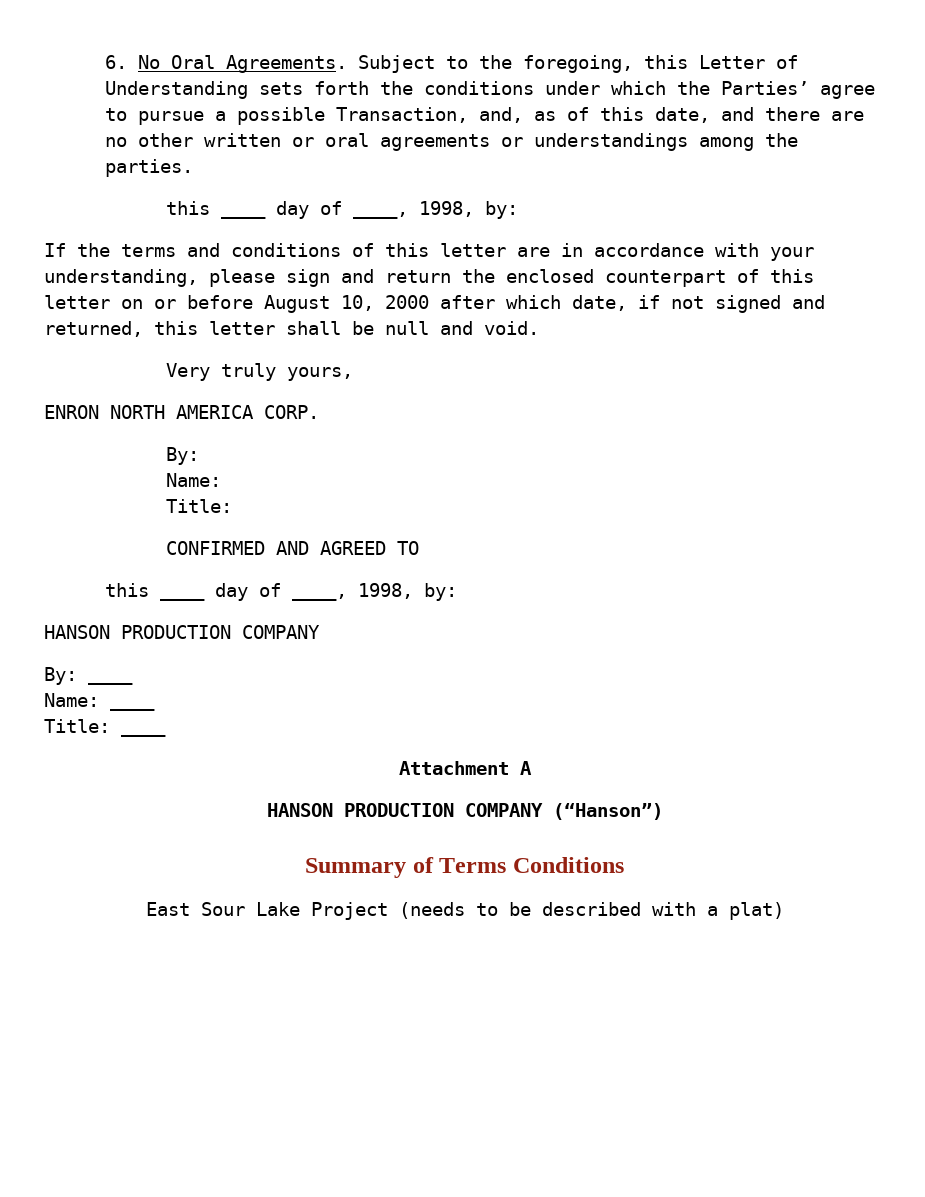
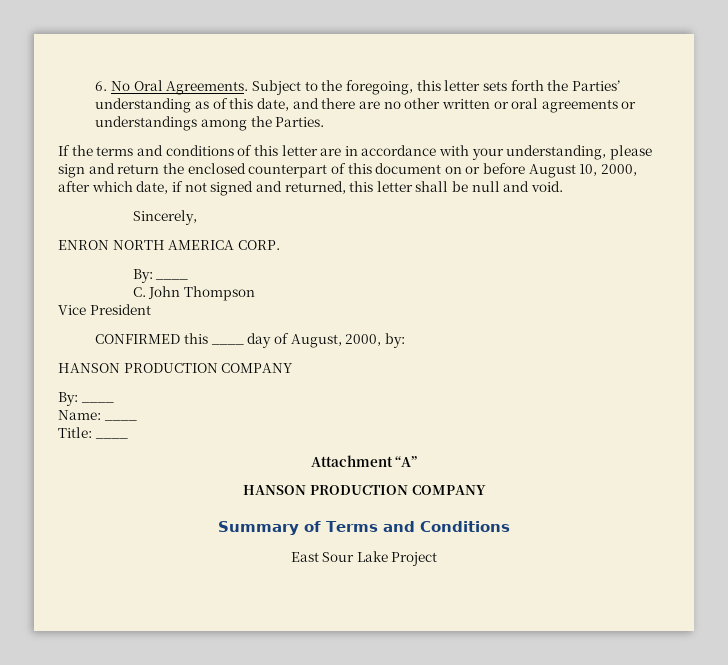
- Subject to the foregoing, this Letter of Understanding sets forth the conditions under which the Parties’ agree to pursue a possible Transaction, and, as of this date, and there are no other written or oral agreements or understandings among the parties.
- this ____ day of ____, 1998, by:
+ Subject to the foregoing, this letter sets forth the Parties’ understanding as of this date, and there are no other written or oral agreements or understandings among the Parties.
- If the terms and conditions of this letter are in accordance with your understanding, please sign and return the enclosed counterpart of this letter on or before August 10, 2000 after which date, if not signed and returned, this letter shall be null and void.
+ If the terms and conditions of this letter are in accordance with your understanding, please sign and return the enclosed counterpart of this document on or before August 10, 2000, after which date, if not signed and returned, this letter shall be null and void.
- Very truly yours,
+ Sincerely,
  ENRON NORTH AMERICA CORP.
- By:
- Name:
- Title:
- CONFIRMED AND AGREED TO
- this ____ day of ____, 1998, by:
+ By: ____
+ C. John Thompson
+ Vice President
+ CONFIRMED this ____ day of August, 2000, by:
- Attachment A
- HANSON PRODUCTION COMPANY (“Hanson”)
+ Attachment “A”
+ HANSON PRODUCTION COMPANY
- Summary of Terms Conditions
+ Summary of Terms and Conditions
- East Sour Lake Project (needs to be described with a plat)
+ East Sour Lake Project

